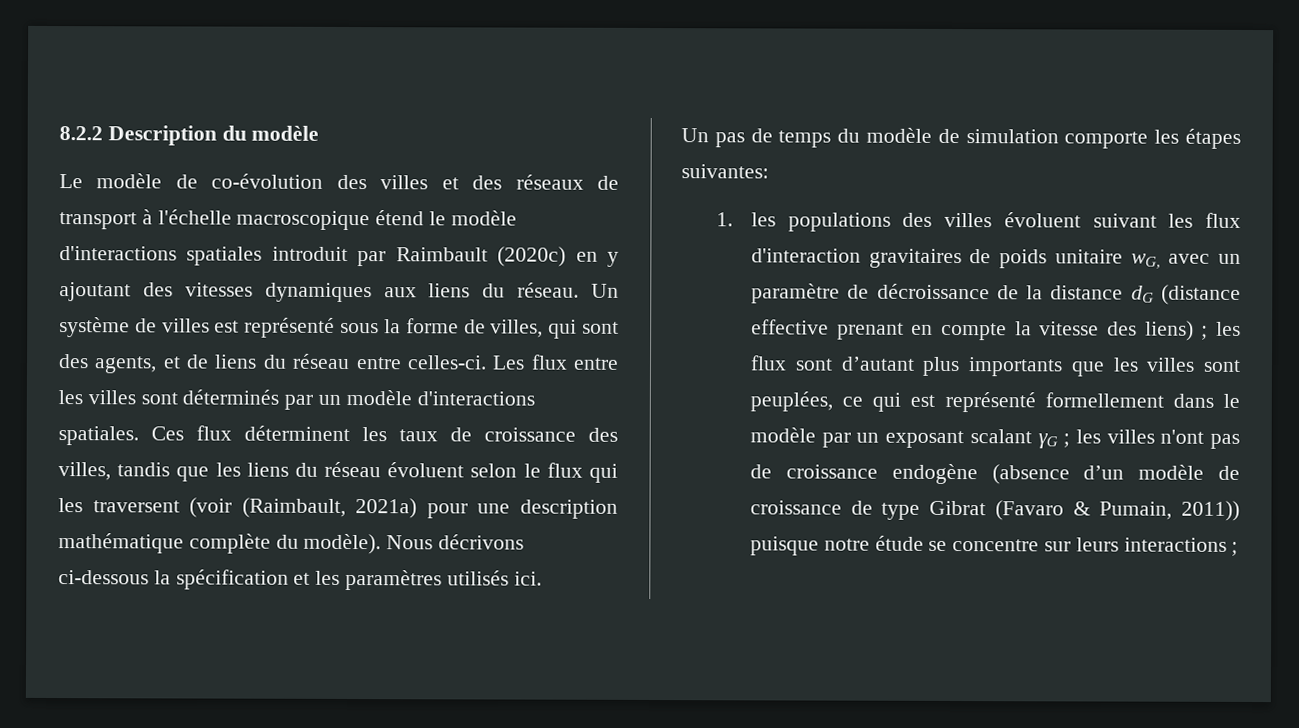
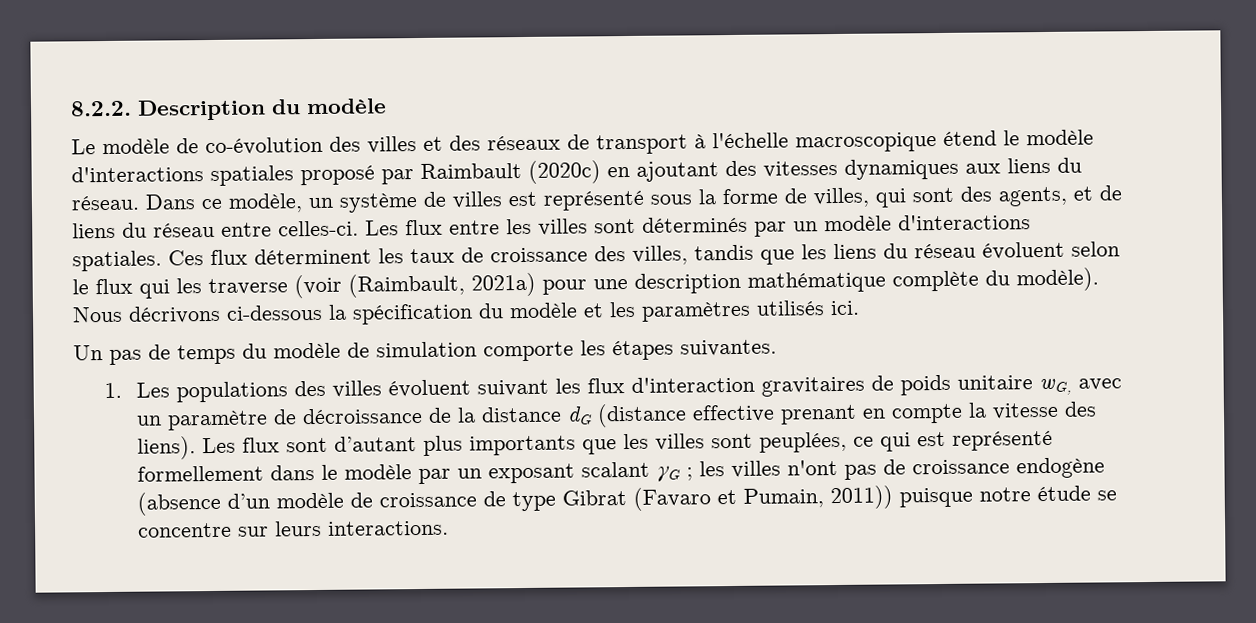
- 8.2.2 Description du modèle
+ 8.2.2. Description du modèle
- Le modèle de co-évolution des villes et des réseaux de transport à l'échelle macroscopique étend le modèle d'interactions spatiales introduit par Raimbault (2020c) en y ajoutant des vitesses dynamiques aux liens du réseau.
+ Le modèle de co-évolution des villes et des réseaux de transport à l'échelle macroscopique étend le modèle d'interactions spatiales proposé par Raimbault (2020c) en ajoutant des vitesses dynamiques aux liens du réseau.
- Un système de villes est représenté sous la forme de villes, qui sont des agents, et de liens du réseau entre celles-ci.
+ Dans ce modèle, un système de villes est représenté sous la forme de villes, qui sont des agents, et de liens du réseau entre celles-ci.
- Ces flux déterminent les taux de croissance des villes, tandis que les liens du réseau évoluent selon le flux qui les traversent (voir (Raimbault, 2021a) pour une description mathématique complète du modèle).
+ Ces flux déterminent les taux de croissance des villes, tandis que les liens du réseau évoluent selon le flux qui les traverse (voir (Raimbault, 2021a) pour une description mathématique complète du modèle).
- Nous décrivons ci-dessous la spécification et les paramètres utilisés ici.
+ Nous décrivons ci-dessous la spécification du modèle et les paramètres utilisés ici.
- Un pas de temps du modèle de simulation comporte les étapes suivantes:
+ Un pas de temps du modèle de simulation comporte les étapes suivantes.
- 1. les populations des villes évoluent suivant les flux d'interaction gravitaires de poids unitaire wG, avec un paramètre de décroissance de la distance dG (distance effective prenant en compte la vitesse des liens) ; les flux sont d’autant plus importants que les villes sont peuplées, ce qui est représenté formellement dans le modèle par un exposant scalant γG ;
+ 1. Les populations des villes évoluent suivant les flux d'interaction gravitaires de poids unitaire wG, avec un paramètre de décroissance de la distance dG (distance effective prenant en compte la vitesse des liens). Les flux sont d’autant plus importants que les villes sont peuplées, ce qui est représenté formellement dans le modèle par un exposant scalant γG ;
- les villes n'ont pas de croissance endogène (absence d’un modèle de croissance de type Gibrat (Favaro & Pumain, 2011)) puisque notre étude se concentre sur leurs interactions ;
+ les villes n'ont pas de croissance endogène (absence d’un modèle de croissance de type Gibrat (Favaro et Pumain, 2011)) puisque notre étude se concentre sur leurs interactions.

